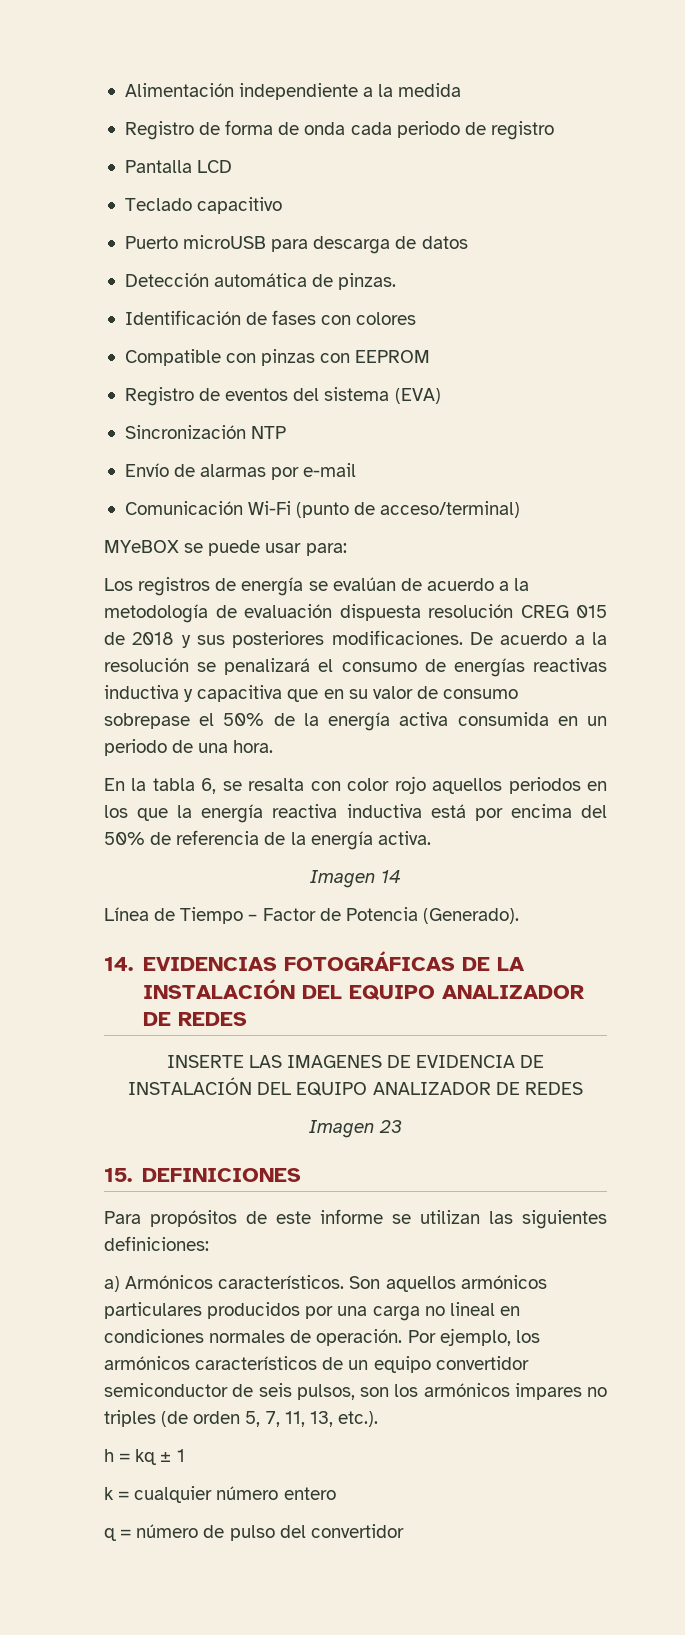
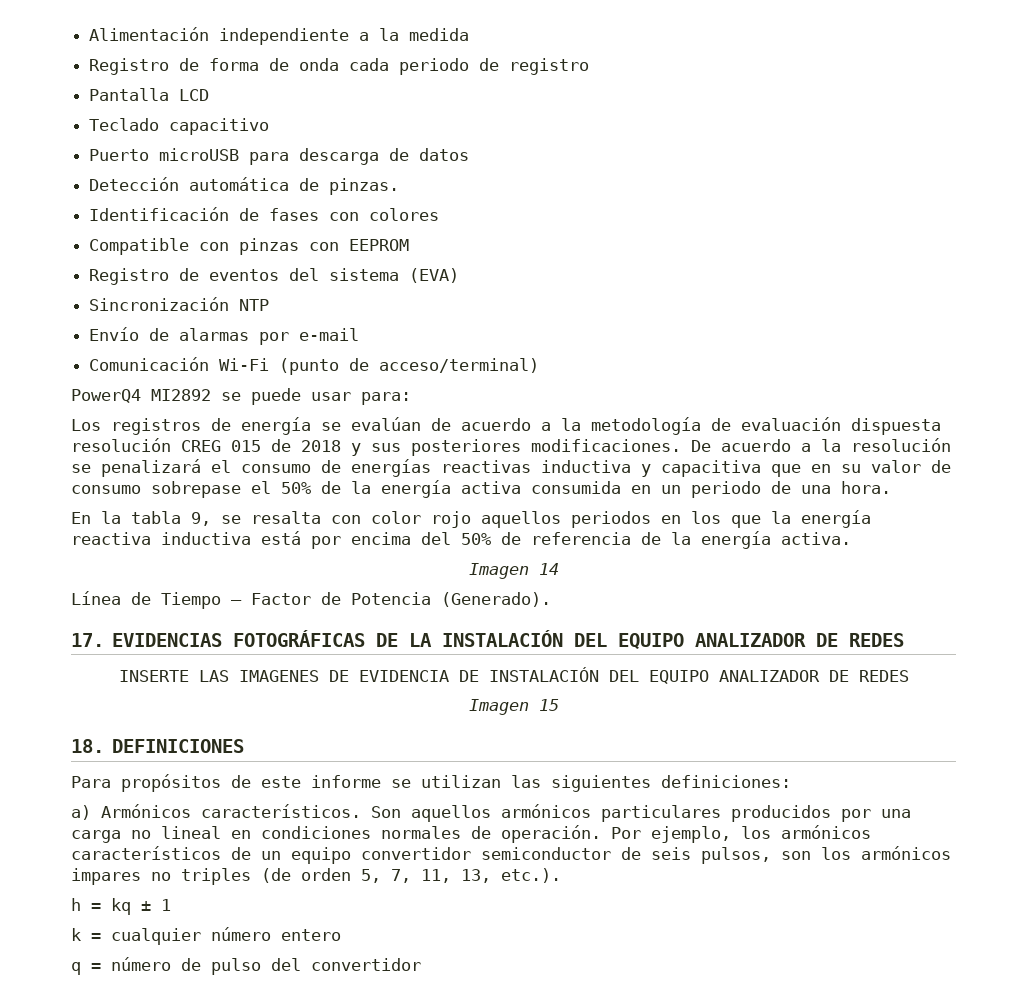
- MYeBOX se puede usar para:
+ PowerQ4 MI2892 se puede usar para:
- En la tabla 6, se resalta con color rojo aquellos periodos en los que la energía reactiva inductiva está por encima del 50% de referencia de la energía activa.
+ En la tabla 9, se resalta con color rojo aquellos periodos en los que la energía reactiva inductiva está por encima del 50% de referencia de la energía activa.
- 14. EVIDENCIAS FOTOGRÁFICAS DE LA INSTALACIÓN DEL EQUIPO ANALIZADOR DE REDES
+ 17. EVIDENCIAS FOTOGRÁFICAS DE LA INSTALACIÓN DEL EQUIPO ANALIZADOR DE REDES
- Imagen 23
- 15. DEFINICIONES
+ Imagen 15
+ 18. DEFINICIONES

